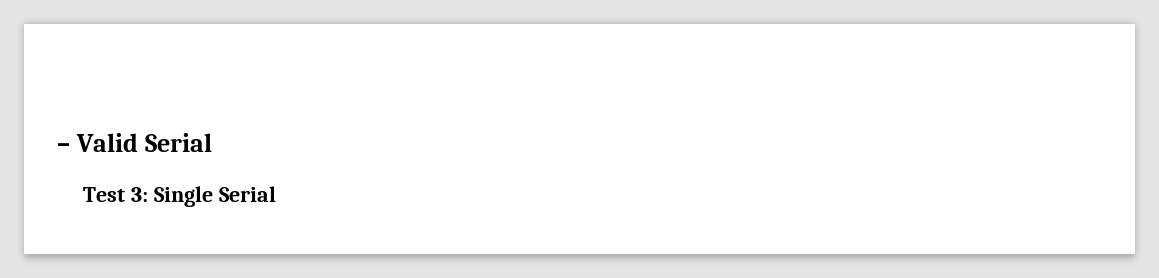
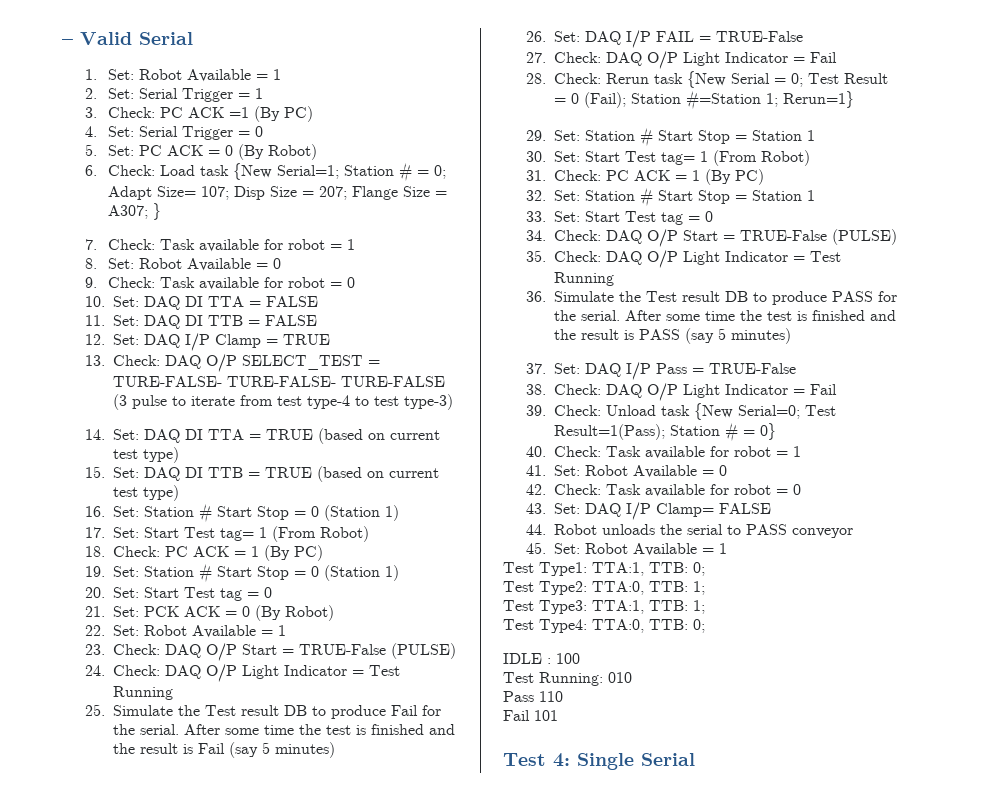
- Test 3: Single Serial
+ 1. Set: Robot Available = 1
+ 2. Set: Serial Trigger = 1
+ 3. Check: PC ACK =1 (By PC)
+ 4. Set: Serial Trigger = 0
+ 5. Set: PC ACK = 0 (By Robot)
+ 6. Check: Load task {New Serial=1; Station # = 0; Adapt Size= 107; Disp Size = 207; Flange Size = A307; }
+ 7. Check: Task available for robot = 1
+ 8. Set: Robot Available = 0
+ 9. Check: Task available for robot = 0
+ 10. Set: DAQ DI TTA = FALSE
+ 11. Set: DAQ DI TTB = FALSE
+ 12. Set: DAQ I/P Clamp = TRUE
+ 13. Check: DAQ O/P SELECT_TEST = TURE-FALSE- TURE-FALSE- TURE-FALSE (3 pulse to iterate from test type-4 to test type-3)
+ 14. Set: DAQ DI TTA = TRUE (based on current test type)
+ 15. Set: DAQ DI TTB = TRUE (based on current test type)
+ 16. Set: Station # Start Stop = 0 (Station 1)
+ 17. Set: Start Test tag= 1 (From Robot)
+ 18. Check: PC ACK = 1 (By PC)
+ 19. Set: Station # Start Stop = 0 (Station 1)
+ 20. Set: Start Test tag = 0
+ 21. Set: PCK ACK = 0 (By Robot)
+ 22. Set: Robot Available = 1
+ 23. Check: DAQ O/P Start = TRUE-False (PULSE)
+ 24. Check: DAQ O/P Light Indicator = Test Running
+ 25. Simulate the Test result DB to produce Fail for the serial. After some time the test is finished and the result is Fail (say 5 minutes)
+ 26. Set: DAQ I/P FAIL = TRUE-False
+ 27. Check: DAQ O/P Light Indicator = Fail
+ 28. Check: Rerun task {New Serial = 0; Test Result = 0 (Fail); Station #=Station 1; Rerun=1}
+ 29. Set: Station # Start Stop = Station 1
+ 30. Set: Start Test tag= 1 (From Robot)
+ 31. Check: PC ACK = 1 (By PC)
+ 32. Set: Station # Start Stop = Station 1
+ 33. Set: Start Test tag = 0
+ 34. Check: DAQ O/P Start = TRUE-False (PULSE)
+ 35. Check: DAQ O/P Light Indicator = Test Running
+ 36. Simulate the Test result DB to produce PASS for the serial. After some time the test is finished and the result is PASS (say 5 minutes)
+ 37. Set: DAQ I/P Pass = TRUE-False
+ 38. Check: DAQ O/P Light Indicator = Fail
+ 39. Check: Unload task {New Serial=0; Test Result=1(Pass); Station # = 0}
+ 40. Check: Task available for robot = 1
+ 41. Set: Robot Available = 0
+ 42. Check: Task available for robot = 0
+ 43. Set: DAQ I/P Clamp= FALSE
+ 44. Robot unloads the serial to PASS conveyor
+ 45. Set: Robot Available = 1
+ Test Type1: TTA:1, TTB: 0;
+ Test Type2: TTA:0, TTB: 1;
+ Test Type3: TTA:1, TTB: 1;
+ Test Type4: TTA:0, TTB: 0;
+ IDLE : 100
+ Test Running: 010
+ Pass 110
+ Fail 101
+ Test 4: Single Serial

